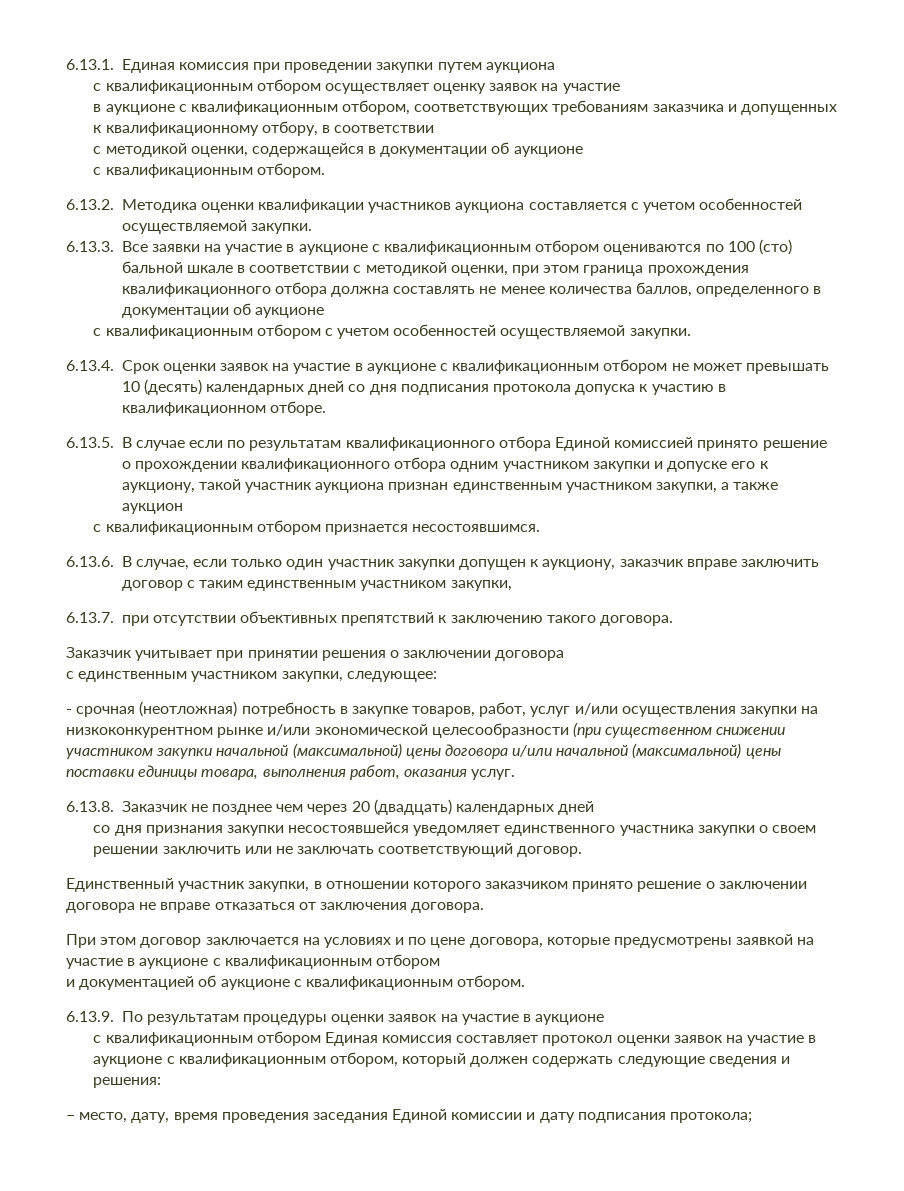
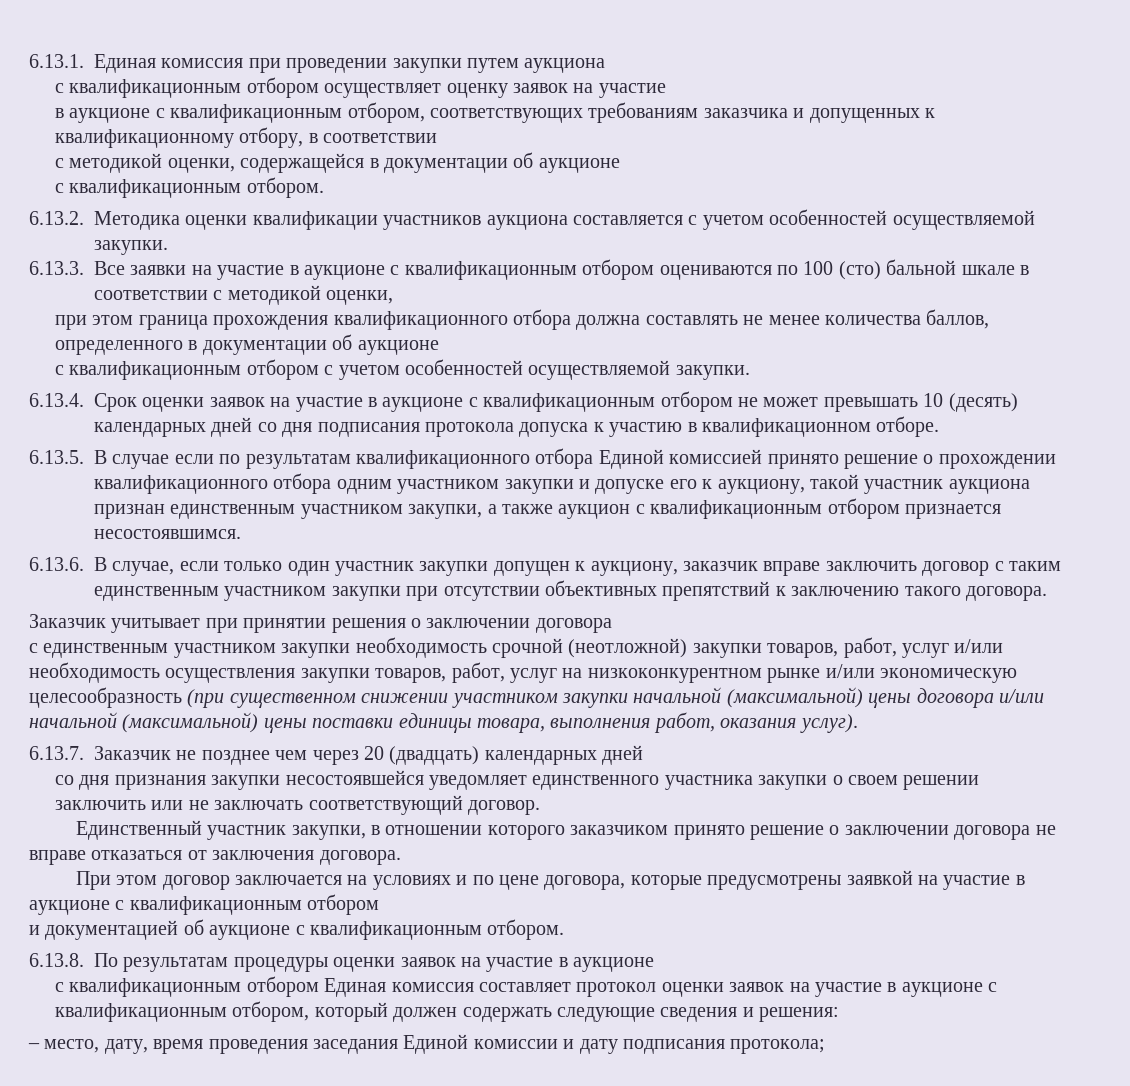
- 6.13.3. Все заявки на участие в аукционе с квалификационным отбором оцениваются по 100 (сто) бальной шкале в соответствии с методикой оценки, при этом граница прохождения квалификационного отбора должна составлять не менее количества баллов, определенного в документации об аукционе
+ 6.13.3. Все заявки на участие в аукционе с квалификационным отбором оцениваются по 100 (сто) бальной шкале в соответствии с методикой оценки,
+ при этом граница прохождения квалификационного отбора должна составлять не менее количества баллов, определенного в документации об аукционе
- 6.13.5. В случае если по результатам квалификационного отбора Единой комиссией принято решение о прохождении квалификационного отбора одним участником закупки и допуске его к аукциону, такой участник аукциона признан единственным участником закупки, а также аукцион
- с квалификационным отбором признается несостоявшимся.
+ 6.13.5. В случае если по результатам квалификационного отбора Единой комиссией принято решение о прохождении квалификационного отбора одним участником закупки и допуске его к аукциону, такой участник аукциона признан единственным участником закупки, а также аукцион с квалификационным отбором признается несостоявшимся.
- 6.13.6. В случае, если только один участник закупки допущен к аукциону, заказчик вправе заключить договор с таким единственным участником закупки,
- 6.13.7. при отсутствии объективных препятствий к заключению такого договора.
+ 6.13.6. В случае, если только один участник закупки допущен к аукциону, заказчик вправе заключить договор с таким единственным участником закупки при отсутствии объективных препятствий к заключению такого договора.
- с единственным участником закупки, следующее:
- - срочная (неотложная) потребность в закупке товаров, работ, услуг и/или осуществления закупки на низкоконкурентном рынке и/или экономической целесообразности (при существенном снижении участником закупки начальной (максимальной) цены договора и/или начальной (максимальной) цены поставки единицы товара, выполнения работ, оказания услуг.
- 6.13.8. Заказчик не позднее чем через 20 (двадцать) календарных дней
+ с единственным участником закупки необходимость срочной (неотложной) закупки товаров, работ, услуг и/или необходимость осуществления закупки товаров, работ, услуг на низкоконкурентном рынке и/или экономическую целесообразность (при существенном снижении участником закупки начальной (максимальной) цены договора и/или начальной (максимальной) цены поставки единицы товара, выполнения работ, оказания услуг).
+ 6.13.7. Заказчик не позднее чем через 20 (двадцать) календарных дней
- 6.13.9. По результатам процедуры оценки заявок на участие в аукционе
+ 6.13.8. По результатам процедуры оценки заявок на участие в аукционе

